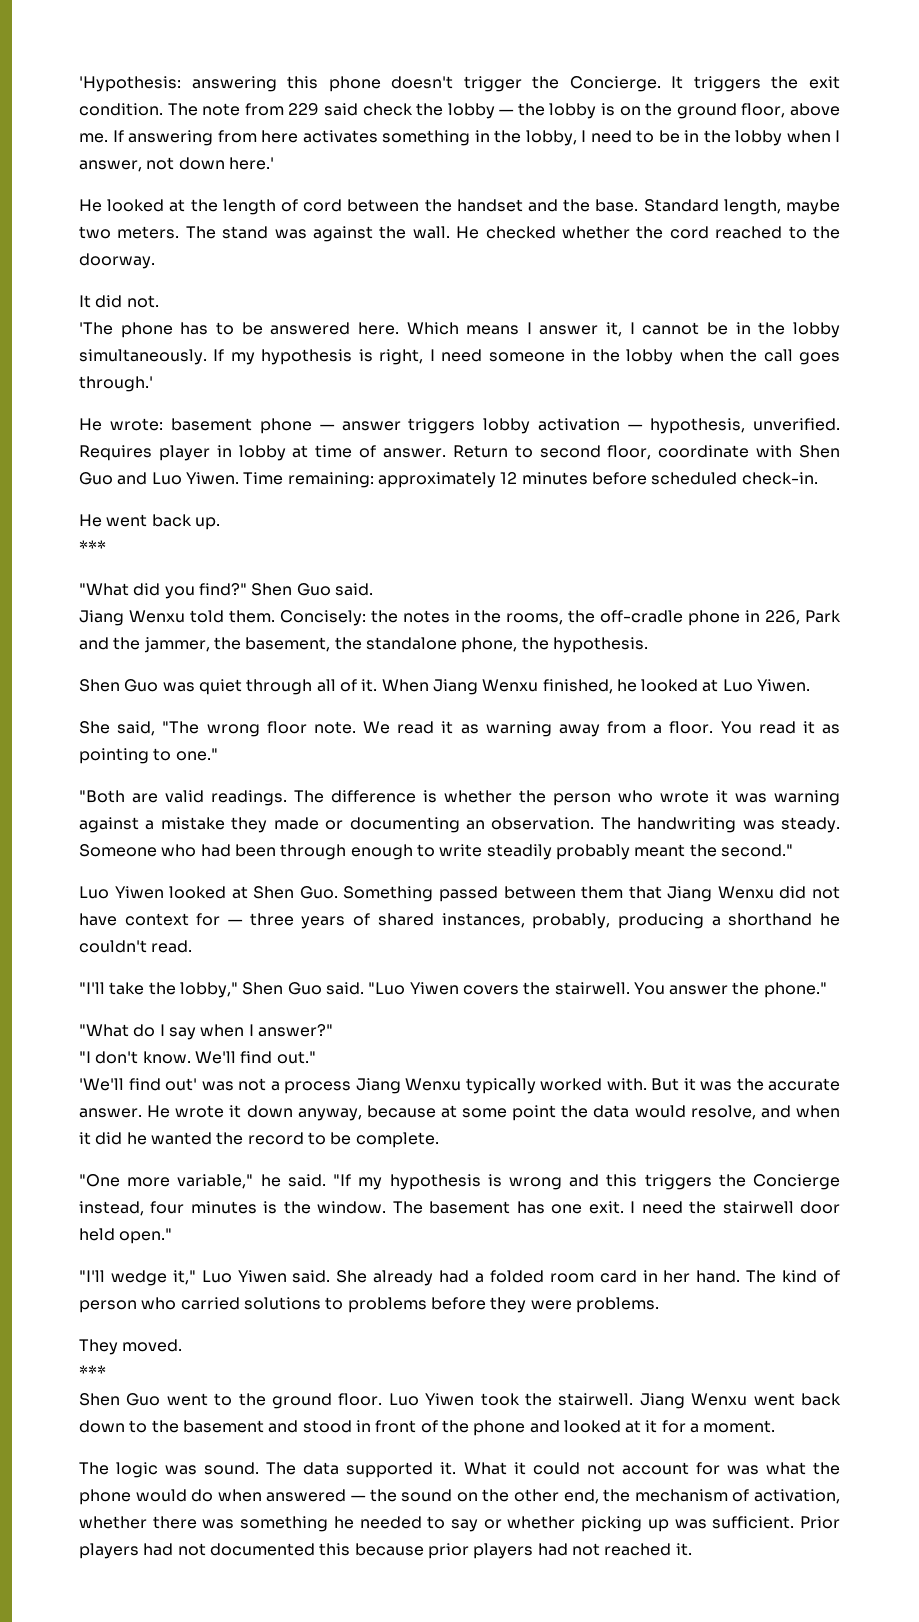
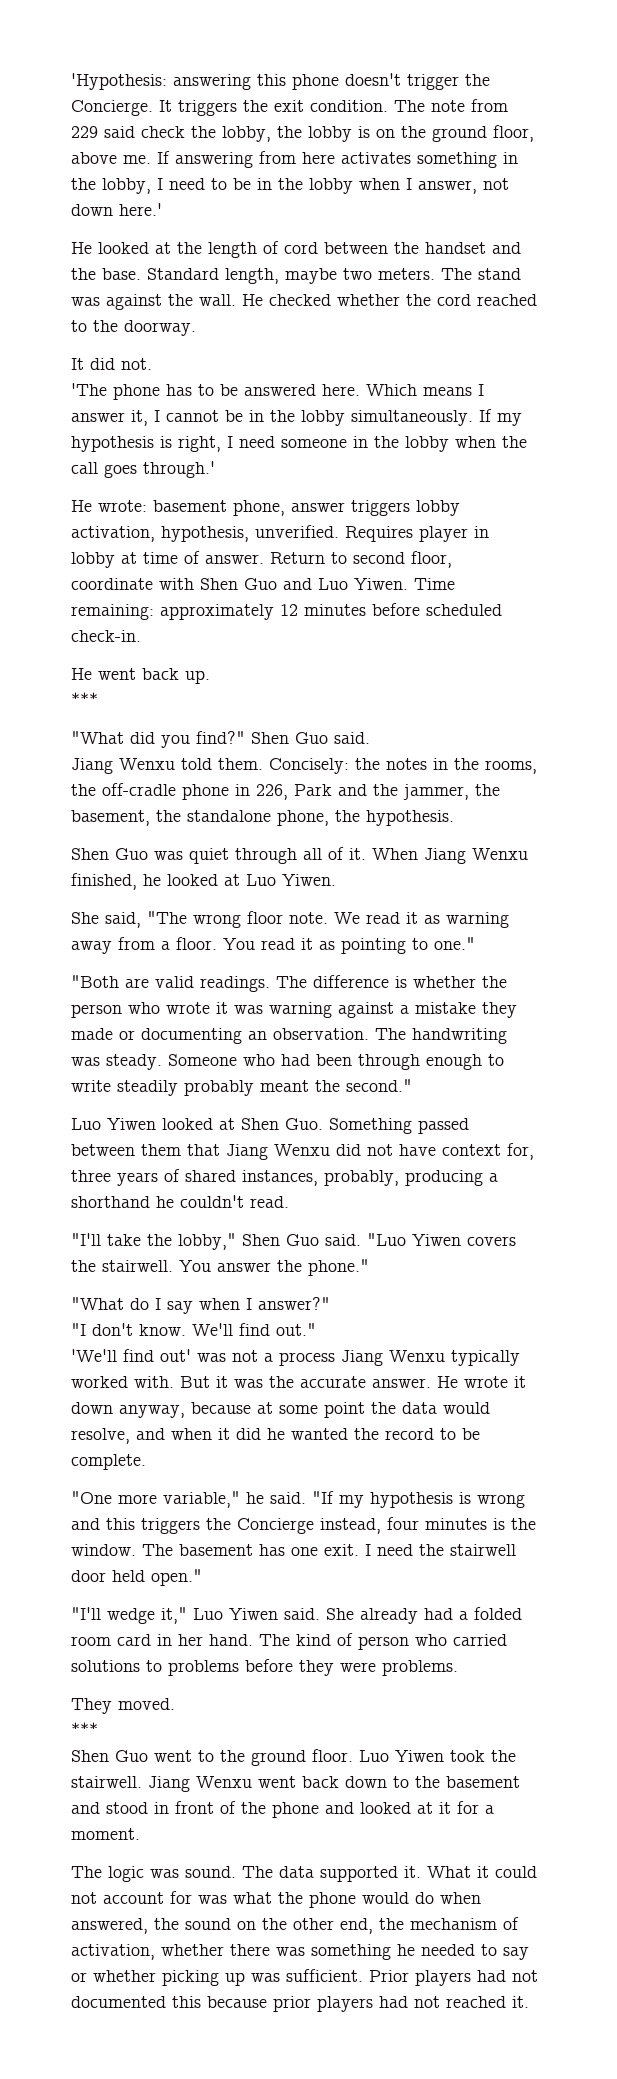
- The note from 229 said check the lobby — the lobby is on the ground floor, above me.
+ The note from 229 said check the lobby, the lobby is on the ground floor, above me.
- He wrote: basement phone — answer triggers lobby activation — hypothesis, unverified.
+ He wrote: basement phone, answer triggers lobby activation, hypothesis, unverified.
- Luo Yiwen looked at Shen Guo. Something passed between them that Jiang Wenxu did not have context for — three years of shared instances, probably, producing a shorthand he couldn't read.
+ Luo Yiwen looked at Shen Guo. Something passed between them that Jiang Wenxu did not have context for, three years of shared instances, probably, producing a shorthand he couldn't read.
- What it could not account for was what the phone would do when answered — the sound on the other end, the mechanism of activation, whether there was something he needed to say or whether picking up was sufficient.
+ What it could not account for was what the phone would do when answered, the sound on the other end, the mechanism of activation, whether there was something he needed to say or whether picking up was sufficient.

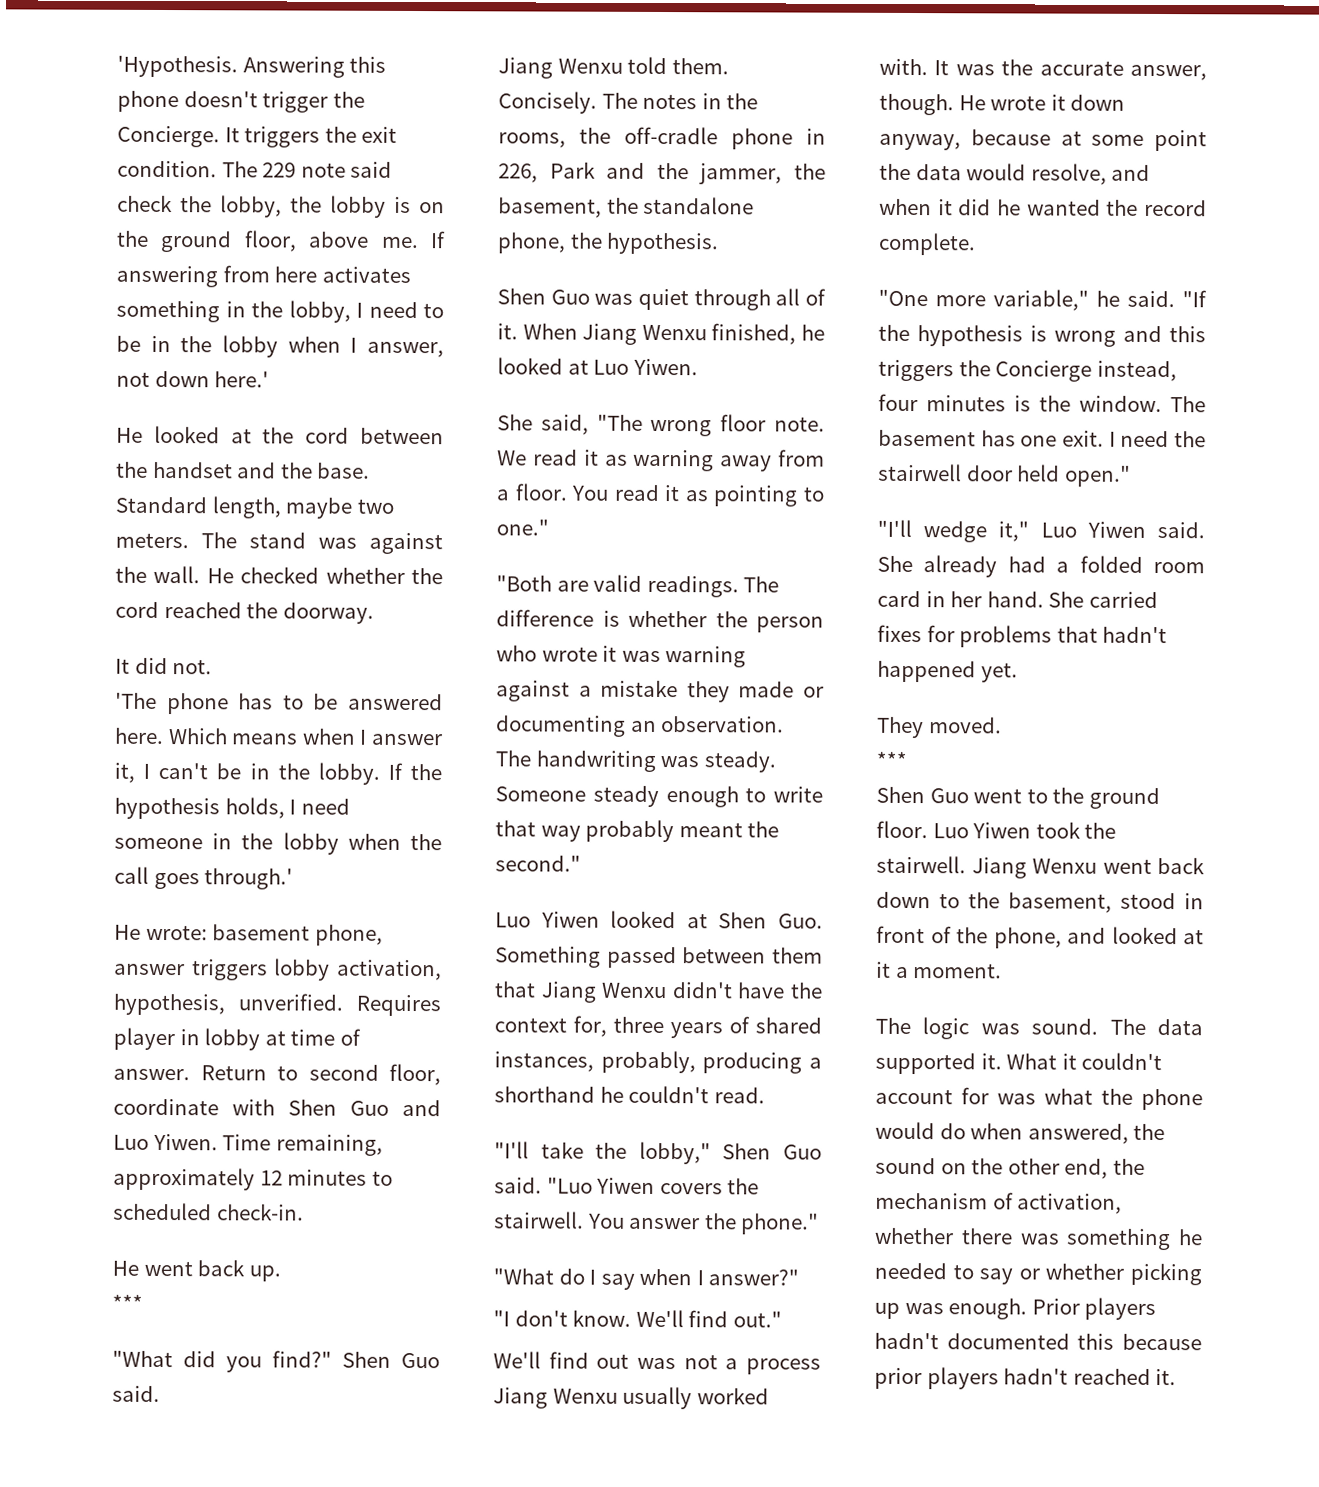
- 'Hypothesis: answering this phone doesn't trigger the Concierge.
+ 'Hypothesis. Answering this phone doesn't trigger the Concierge.
- The note from 229 said check the lobby, the lobby is on the ground floor, above me.
+ The 229 note said check the lobby, the lobby is on the ground floor, above me.
- He looked at the length of cord between the handset and the base.
+ He looked at the cord between the handset and the base.
- He checked whether the cord reached to the doorway.
+ He checked whether the cord reached the doorway.
- Which means I answer it, I cannot be in the lobby simultaneously. If my hypothesis is right, I need someone in the lobby when the call goes through.'
+ Which means when I answer it, I can't be in the lobby. If the hypothesis holds, I need someone in the lobby when the call goes through.'
- Time remaining: approximately 12 minutes before scheduled check-in.
+ Time remaining, approximately 12 minutes to scheduled check-in.
- Concisely: the notes in the rooms, the off-cradle phone in 226, Park and the jammer, the basement, the standalone phone, the hypothesis.
+ Concisely. The notes in the rooms, the off-cradle phone in 226, Park and the jammer, the basement, the standalone phone, the hypothesis.
- Someone who had been through enough to write steadily probably meant the second."
+ Someone steady enough to write that way probably meant the second."
- Luo Yiwen looked at Shen Guo. Something passed between them that Jiang Wenxu did not have context for, three years of shared instances, probably, producing a shorthand he couldn't read.
+ Luo Yiwen looked at Shen Guo. Something passed between them that Jiang Wenxu didn't have the context for, three years of shared instances, probably, producing a shorthand he couldn't read.
- 'We'll find out' was not a process Jiang Wenxu typically worked with.
+ We'll find out was not a process Jiang Wenxu usually worked with.
- But it was the accurate answer.
+ It was the accurate answer, though.
- He wrote it down anyway, because at some point the data would resolve, and when it did he wanted the record to be complete.
+ He wrote it down anyway, because at some point the data would resolve, and when it did he wanted the record complete.
- "If my hypothesis is wrong and this triggers the Concierge instead, four minutes is the window.
+ "If the hypothesis is wrong and this triggers the Concierge instead, four minutes is the window.
- The kind of person who carried solutions to problems before they were problems.
+ She carried fixes for problems that hadn't happened yet.
- Jiang Wenxu went back down to the basement and stood in front of the phone and looked at it for a moment.
+ Jiang Wenxu went back down to the basement, stood in front of the phone, and looked at it a moment.
- What it could not account for was what the phone would do when answered, the sound on the other end, the mechanism of activation, whether there was something he needed to say or whether picking up was sufficient.
+ What it couldn't account for was what the phone would do when answered, the sound on the other end, the mechanism of activation, whether there was something he needed to say or whether picking up was enough.
- Prior players had not documented this because prior players had not reached it.
+ Prior players hadn't documented this because prior players hadn't reached it.

